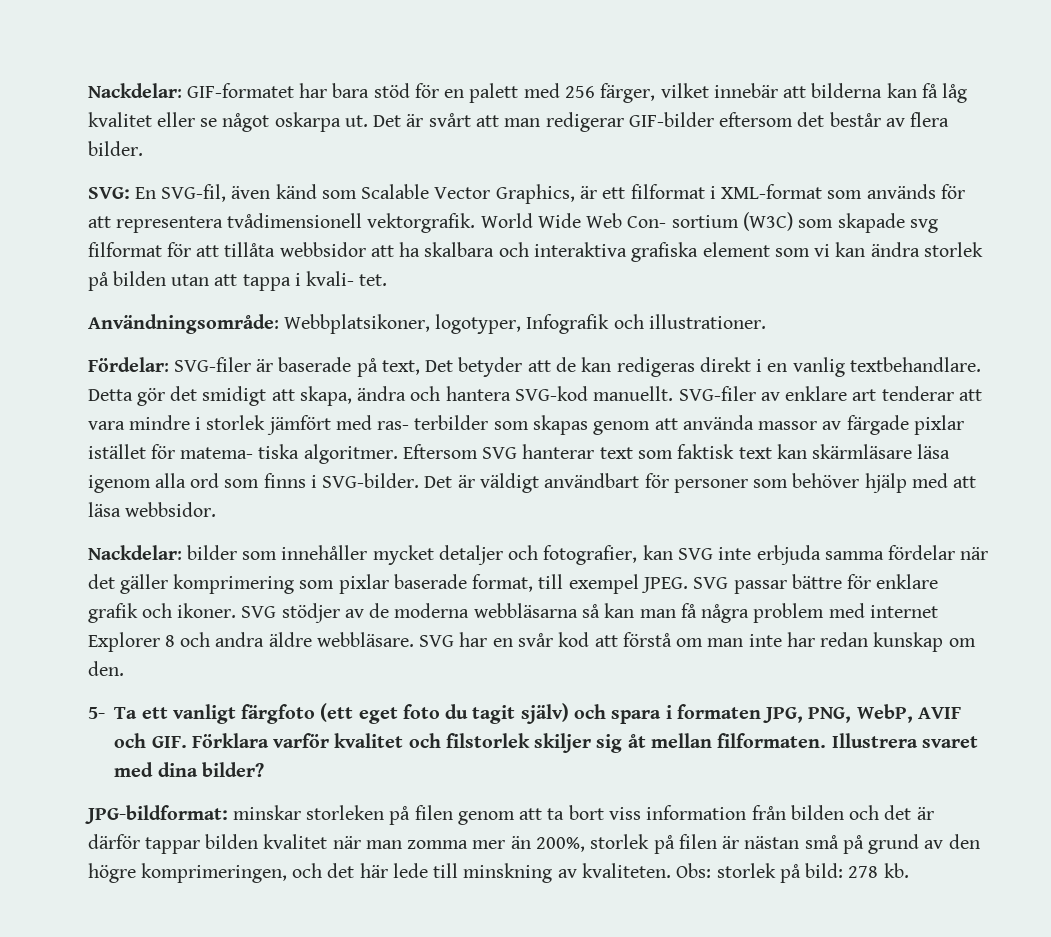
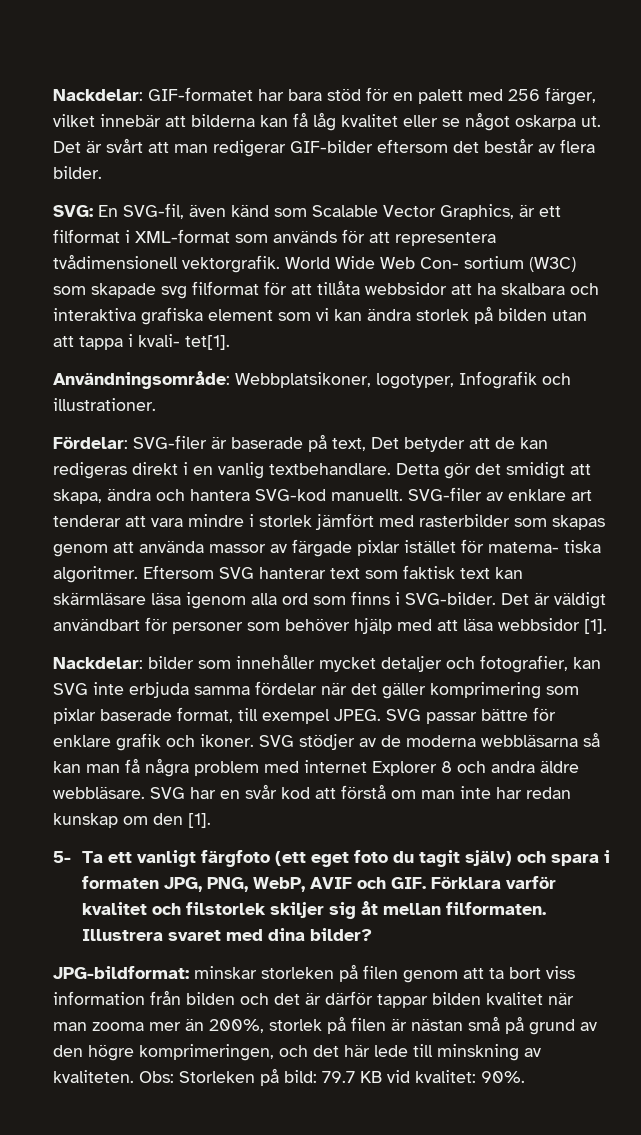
- World Wide Web Con- sortium (W3C) som skapade svg filformat för att tillåta webbsidor att ha skalbara och interaktiva grafiska element som vi kan ändra storlek på bilden utan att tappa i kvali- tet.
+ World Wide Web Con- sortium (W3C) som skapade svg filformat för att tillåta webbsidor att ha skalbara och interaktiva grafiska element som vi kan ändra storlek på bilden utan att tappa i kvali- tet[1].
- SVG-filer av enklare art tenderar att vara mindre i storlek jämfört med ras- terbilder som skapas genom att använda massor av färgade pixlar istället för matema- tiska algoritmer.
+ SVG-filer av enklare art tenderar att vara mindre i storlek jämfört med rasterbilder som skapas genom att använda massor av färgade pixlar istället för matema- tiska algoritmer.
- Det är väldigt användbart för personer som behöver hjälp med att läsa webbsidor.
+ Det är väldigt användbart för personer som behöver hjälp med att läsa webbsidor [1].
- SVG har en svår kod att förstå om man inte har redan kunskap om den.
+ SVG har en svår kod att förstå om man inte har redan kunskap om den [1].
- JPG-bildformat: minskar storleken på filen genom att ta bort viss information från bilden och det är därför tappar bilden kvalitet när man zomma mer än 200%, storlek på filen är nästan små på grund av den högre komprimeringen, och det här lede till minskning av kvaliteten.
+ JPG-bildformat: minskar storleken på filen genom att ta bort viss information från bilden och det är därför tappar bilden kvalitet när man zooma mer än 200%, storlek på filen är nästan små på grund av den högre komprimeringen, och det här lede till minskning av kvaliteten.
- Obs: storlek på bild: 278 kb.
+ Obs: Storleken på bild: 79.7 KB vid kvalitet: 90%.

